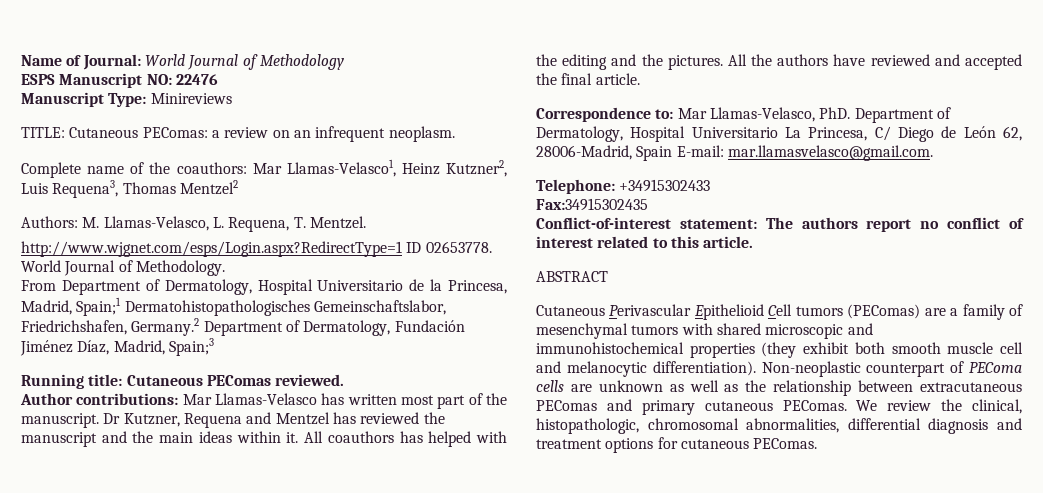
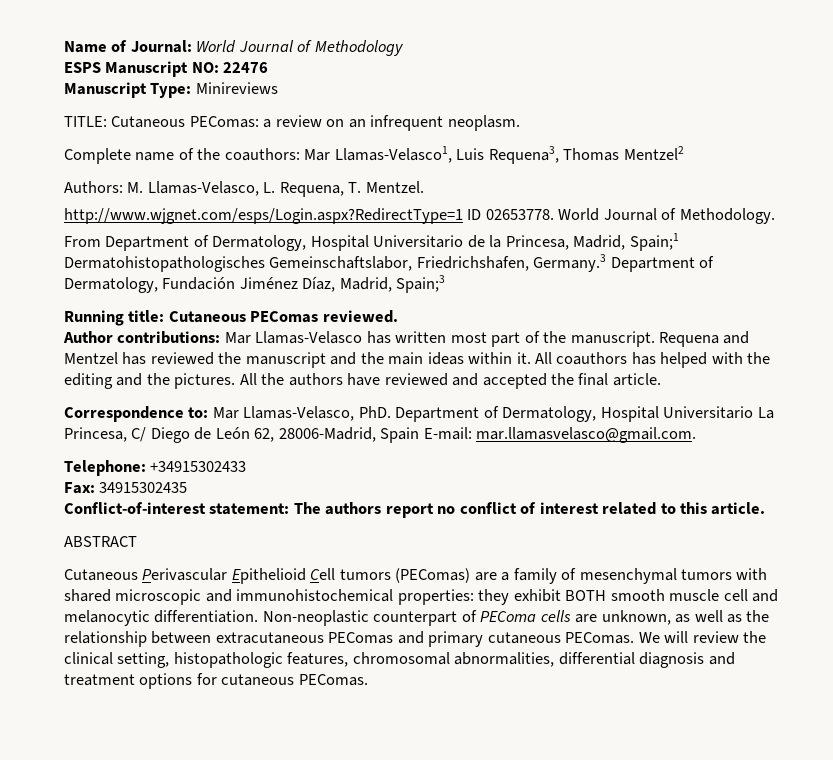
- Complete name of the coauthors: Mar Llamas-Velasco1, Heinz Kutzner2, Luis Requena3, Thomas Mentzel2
+ Complete name of the coauthors: Mar Llamas-Velasco1, Luis Requena3, Thomas Mentzel2
- From Department of Dermatology, Hospital Universitario de la Princesa, Madrid, Spain;1 Dermatohistopathologisches Gemeinschaftslabor, Friedrichshafen, Germany.2 Department of Dermatology, Fundación Jiménez Díaz, Madrid, Spain;3
+ From Department of Dermatology, Hospital Universitario de la Princesa, Madrid, Spain;1 Dermatohistopathologisches Gemeinschaftslabor, Friedrichshafen, Germany.3 Department of Dermatology, Fundación Jiménez Díaz, Madrid, Spain;3
- Dr Kutzner, Requena and Mentzel has reviewed the manuscript and the main ideas within it.
+ Requena and Mentzel has reviewed the manuscript and the main ideas within it.
- Fax:34915302435
+ Fax: 34915302435
- Cutaneous Perivascular Epithelioid Cell tumors (PEComas) are a family of mesenchymal tumors with shared microscopic and immunohistochemical properties (they exhibit both smooth muscle cell and melanocytic differentiation).
+ Cutaneous Perivascular Epithelioid Cell tumors (PEComas) are a family of mesenchymal tumors with shared microscopic and immunohistochemical properties: they exhibit BOTH smooth muscle cell and melanocytic differentiation.
- Non-neoplastic counterpart of PEComa cells are unknown as well as the relationship between extracutaneous PEComas and primary cutaneous PEComas.
+ Non-neoplastic counterpart of PEComa cells are unknown, as well as the relationship between extracutaneous PEComas and primary cutaneous PEComas.
- We review the clinical, histopathologic, chromosomal abnormalities, differential diagnosis and treatment options for cutaneous PEComas.
+ We will review the clinical setting, histopathologic features, chromosomal abnormalities, differential diagnosis and treatment options for cutaneous PEComas.

